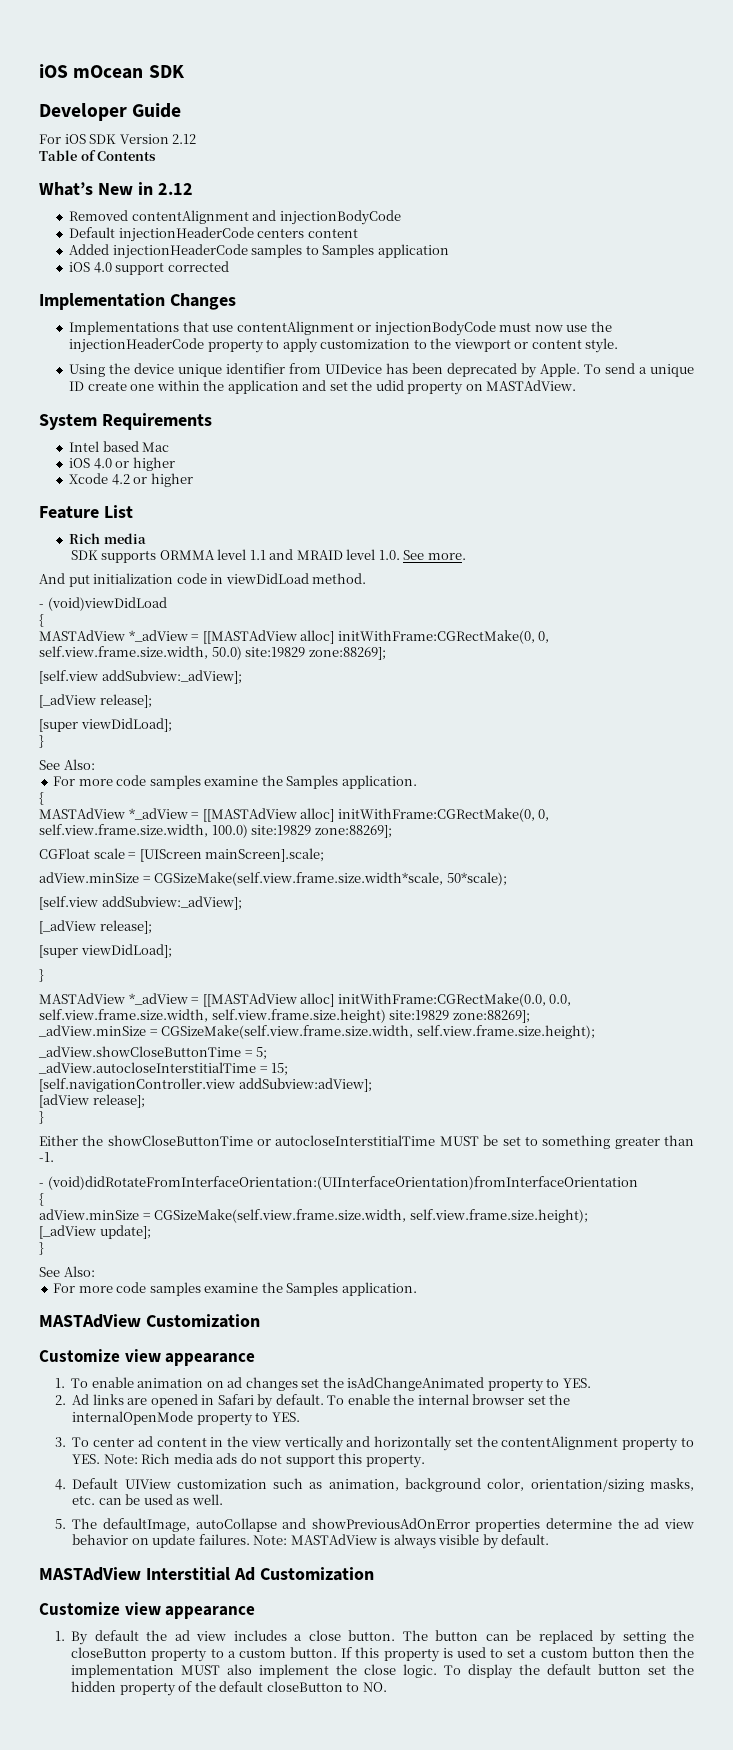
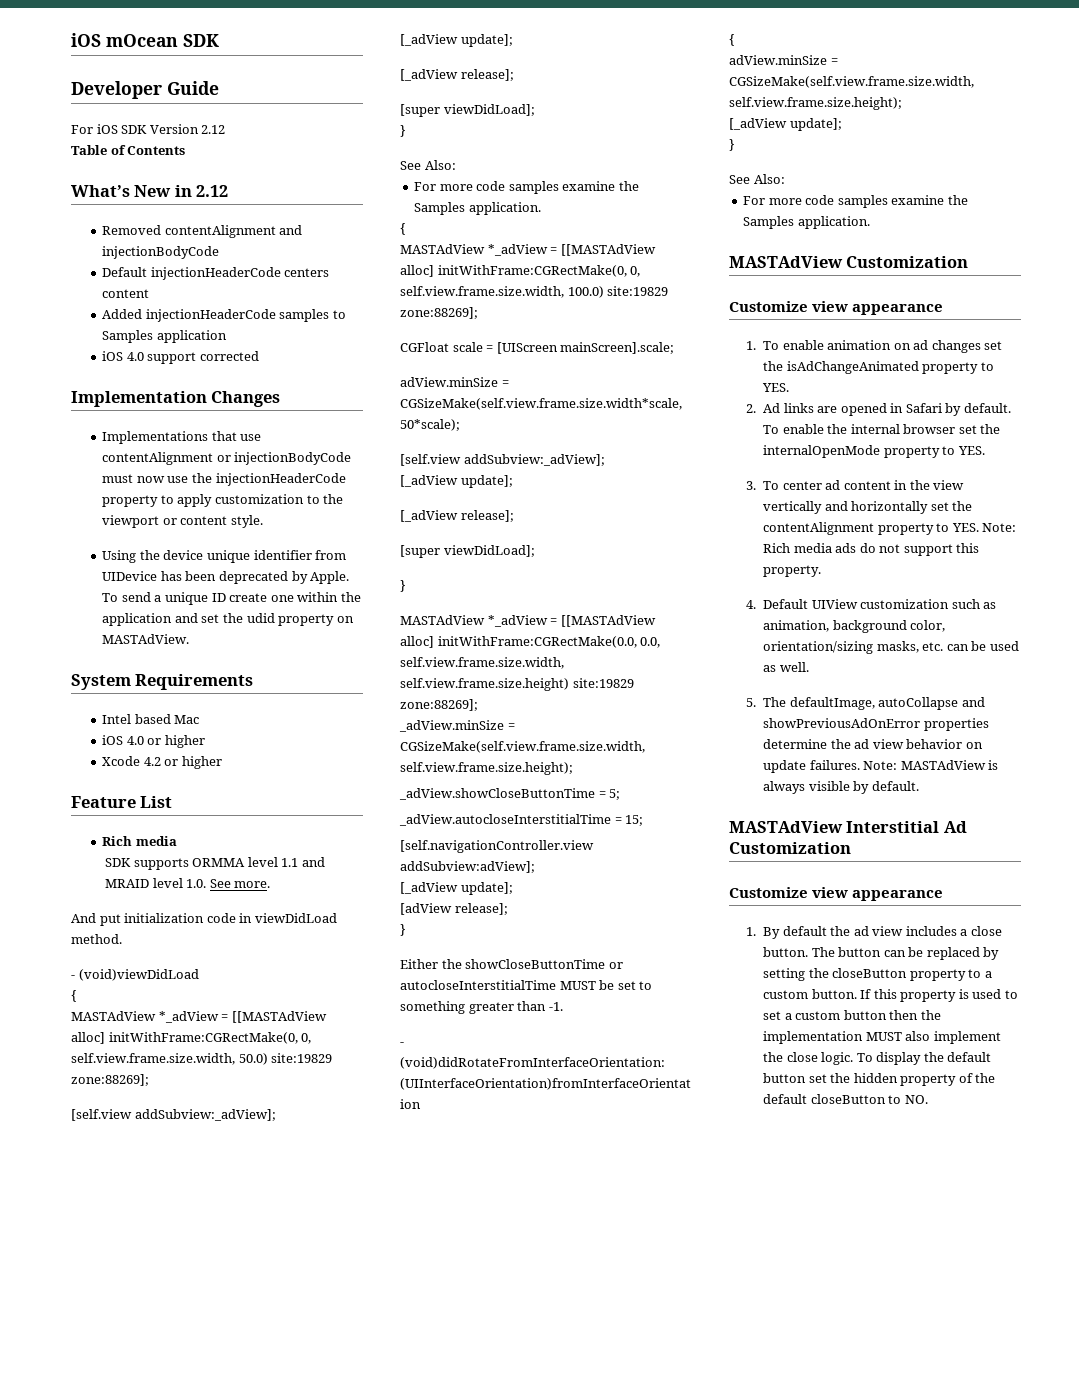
  MASTAdView *_adView = [[MASTAdView alloc] initWithFrame:CGRectMake(0, 0, self.view.frame.size.width, 50.0) site:19829 zone:88269];
  [self.view addSubview:_adView];
+ [_adView update];
  adView.minSize = CGSizeMake(self.view.frame.size.width*scale, 50*scale);
  [self.view addSubview:_adView];
+ [_adView update];
  [self.navigationController.view addSubview:adView];
+ [_adView update];

